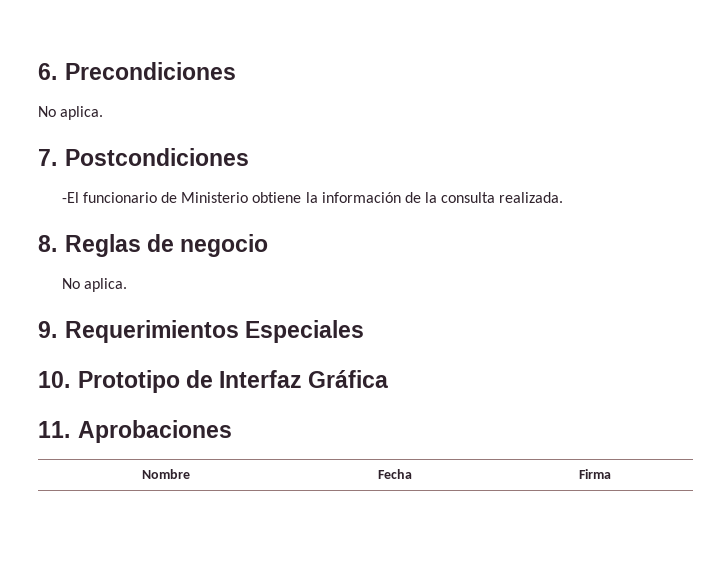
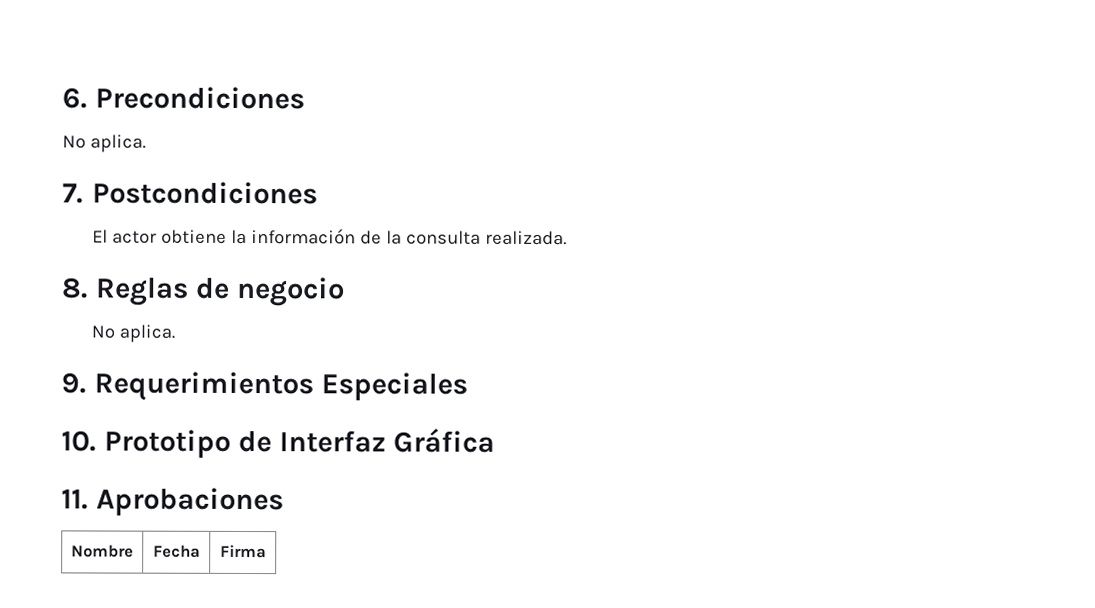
- -El funcionario de Ministerio obtiene la información de la consulta realizada.
+ El actor obtiene la información de la consulta realizada.

